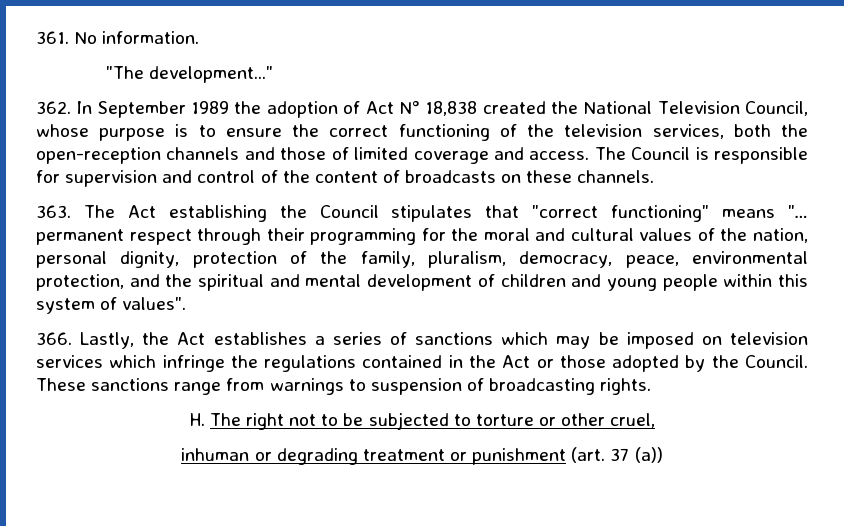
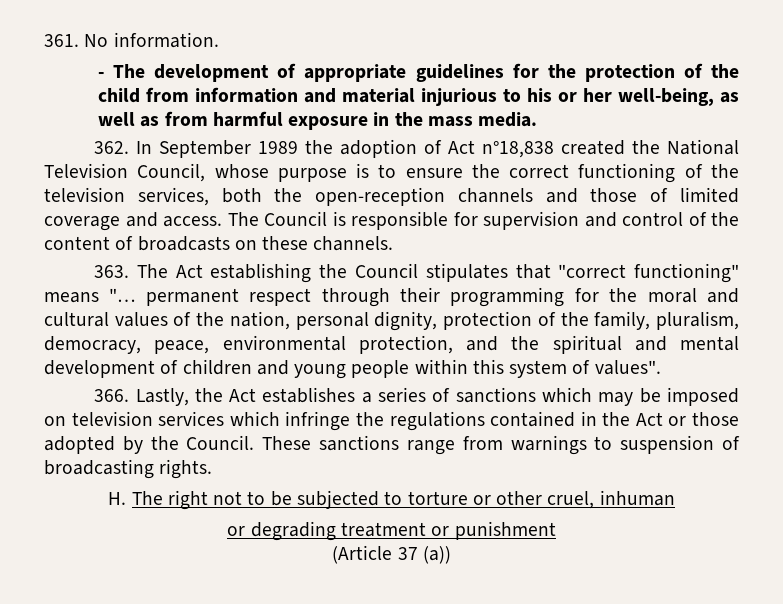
- "The development..."
+ - The development of appropriate guidelines for the protection of the child from information and material injurious to his or her well-being, as well as from harmful exposure in the mass media.
- 362. In September 1989 the adoption of Act N° 18,838 created the National Television Council, whose purpose is to ensure the correct functioning of the television services, both the open-reception channels and those of limited coverage and access.
+ 362. In September 1989 the adoption of Act n°18,838 created the National Television Council, whose purpose is to ensure the correct functioning of the television services, both the open-reception channels and those of limited coverage and access.
- H. The right not to be subjected to torture or other cruel,
- inhuman or degrading treatment or punishment (art. 37 (a))
+ H. The right not to be subjected to torture or other cruel, inhuman
+ or degrading treatment or punishment
+ (Article 37 (a))

